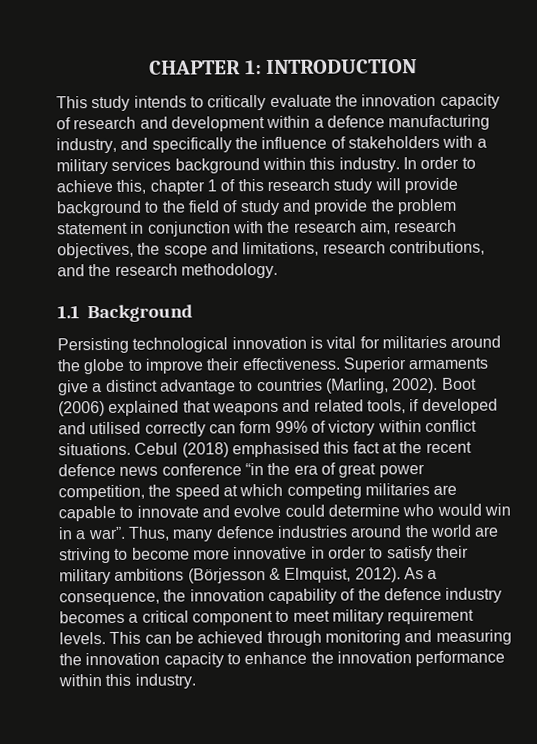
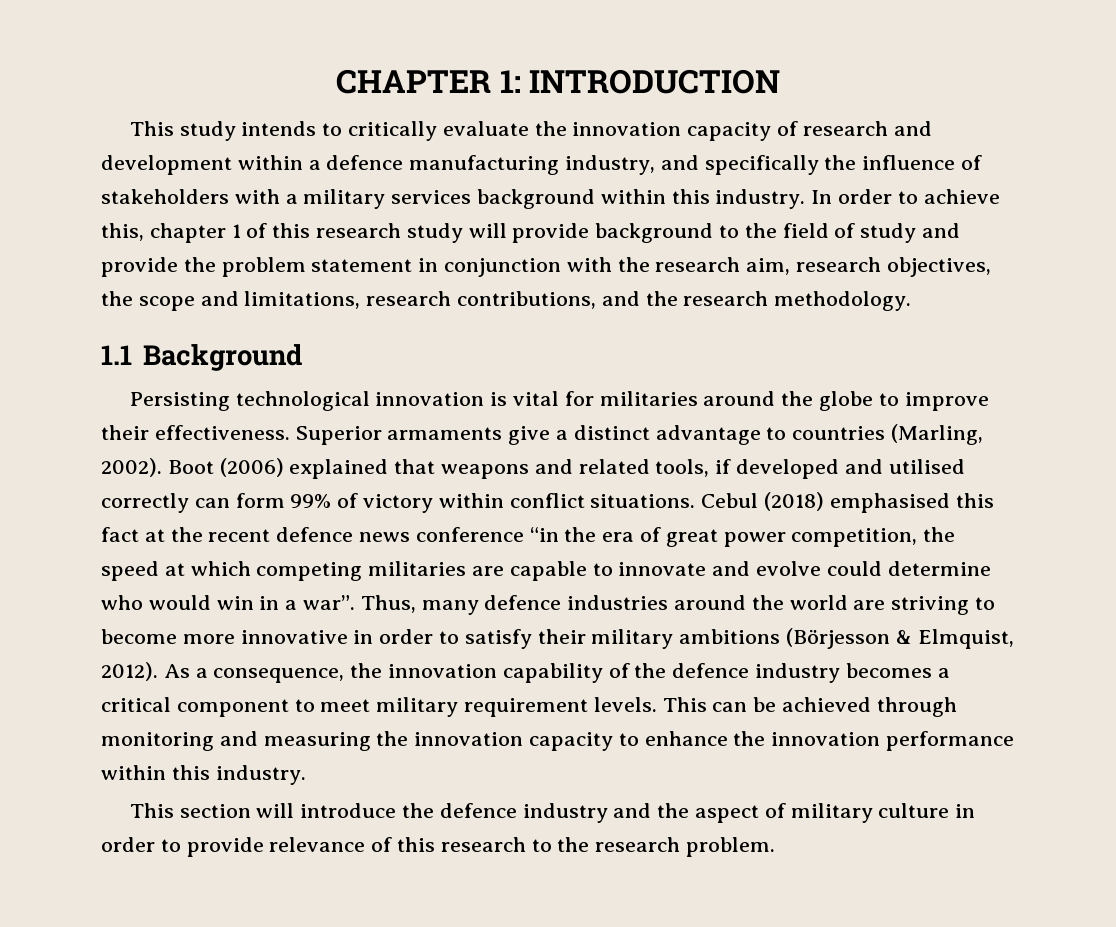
+ This section will introduce the defence industry and the aspect of military culture in order to provide relevance of this research to the research problem.

